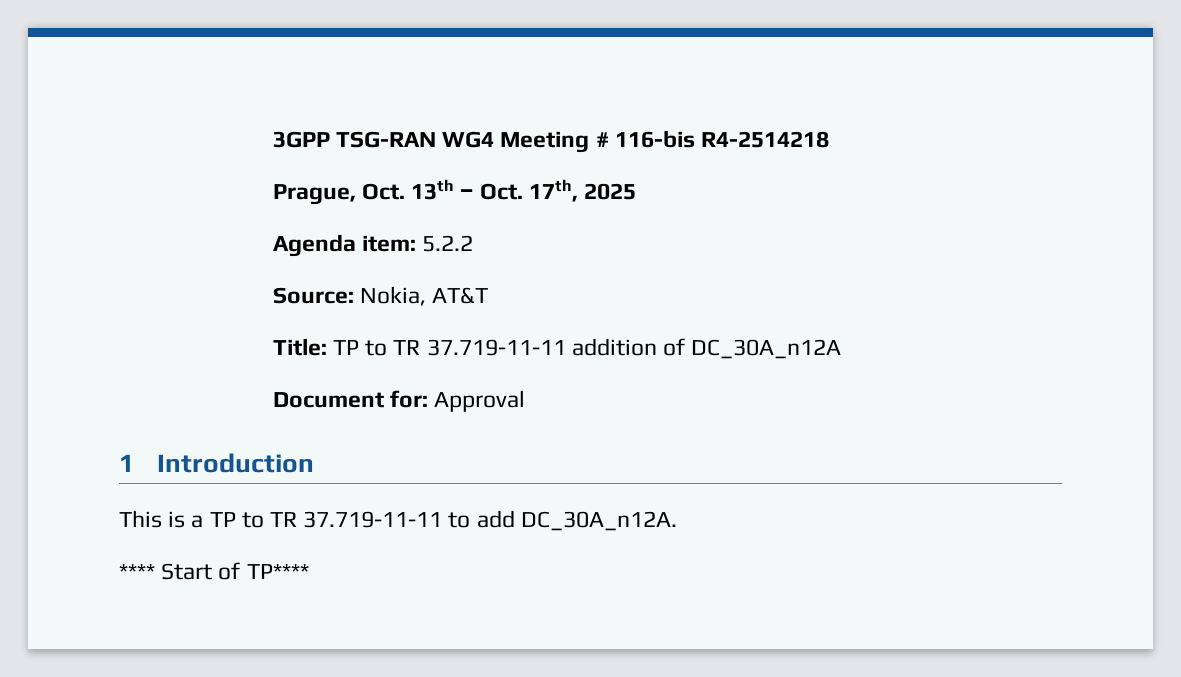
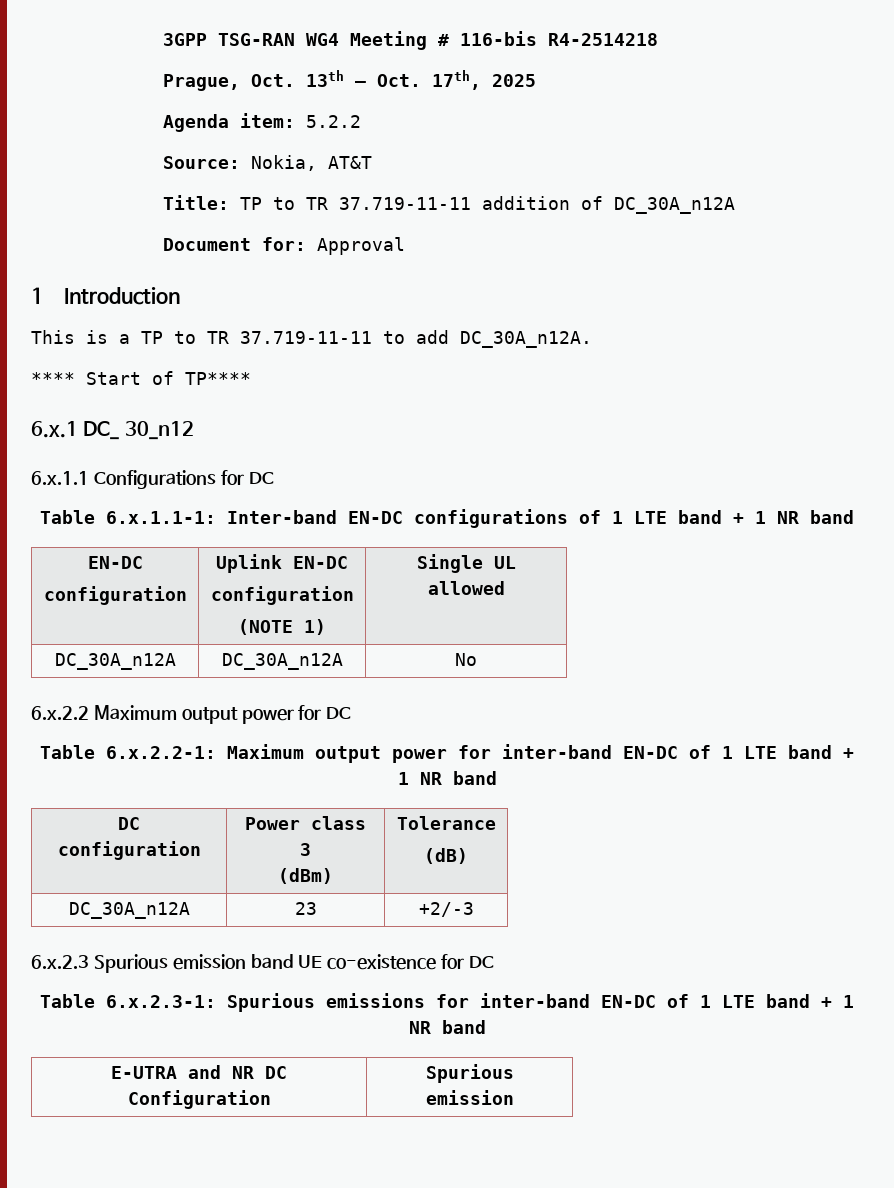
+ 6.x.1 DC_ 30_n12
+ 6.x.1.1 Configurations for DC
+ Table 6.x.1.1-1: Inter-band EN-DC configurations of 1 LTE band + 1 NR band
+ EN-DC
+ configuration | Uplink EN-DC
+ configuration
+ (NOTE 1) | Single UL allowed
+ DC_30A_n12A | DC_30A_n12A | No
+ 6.x.2.2 Maximum output power for DC
+ Table 6.x.2.2-1: Maximum output power for inter-band EN-DC of 1 LTE band + 1 NR band
+ DC configuration | Power class 3
+ (dBm) | Tolerance
+ (dB)
+ DC_30A_n12A | 23 | +2/-3
+ 6.x.2.3 Spurious emission band UE co-existence for DC
+ Table 6.x.2.3-1: Spurious emissions for inter-band EN-DC of 1 LTE band + 1 NR band
+ E-UTRA and NR DC Configuration | Spurious emission

